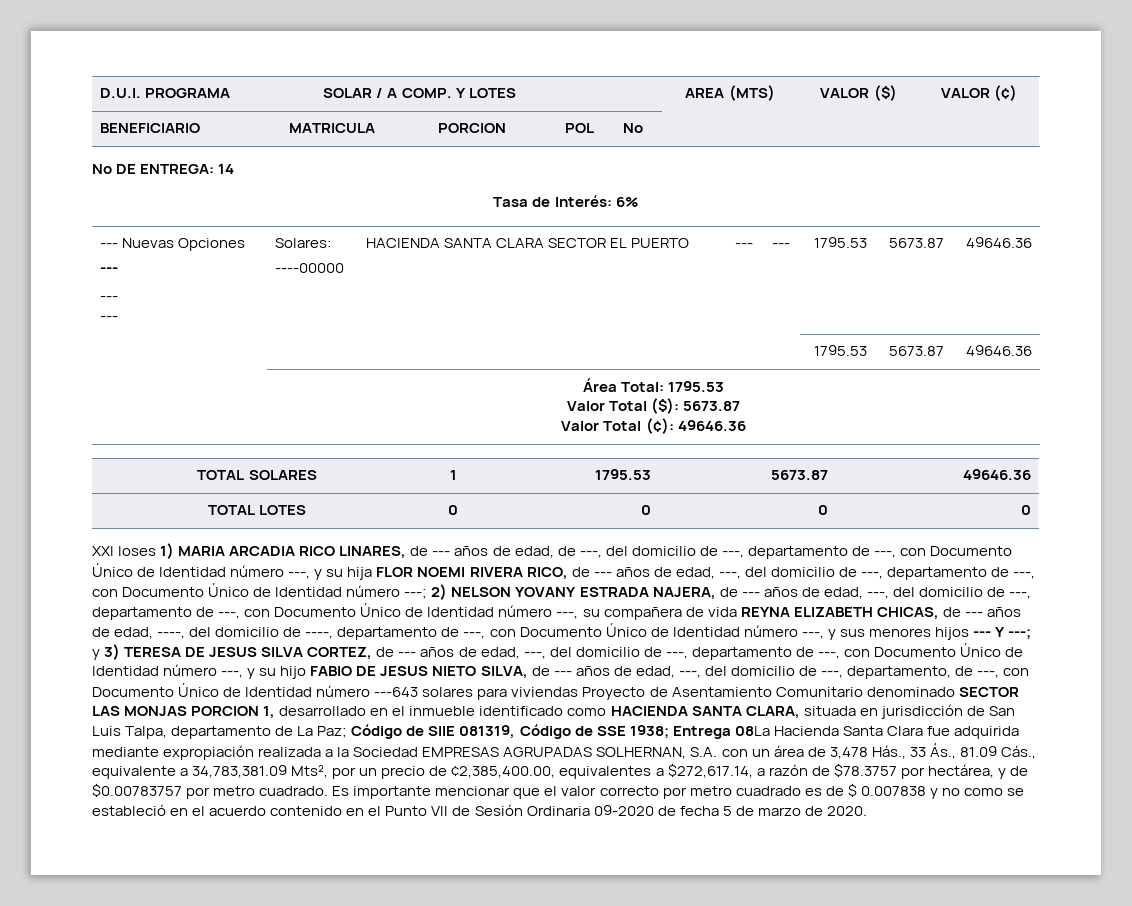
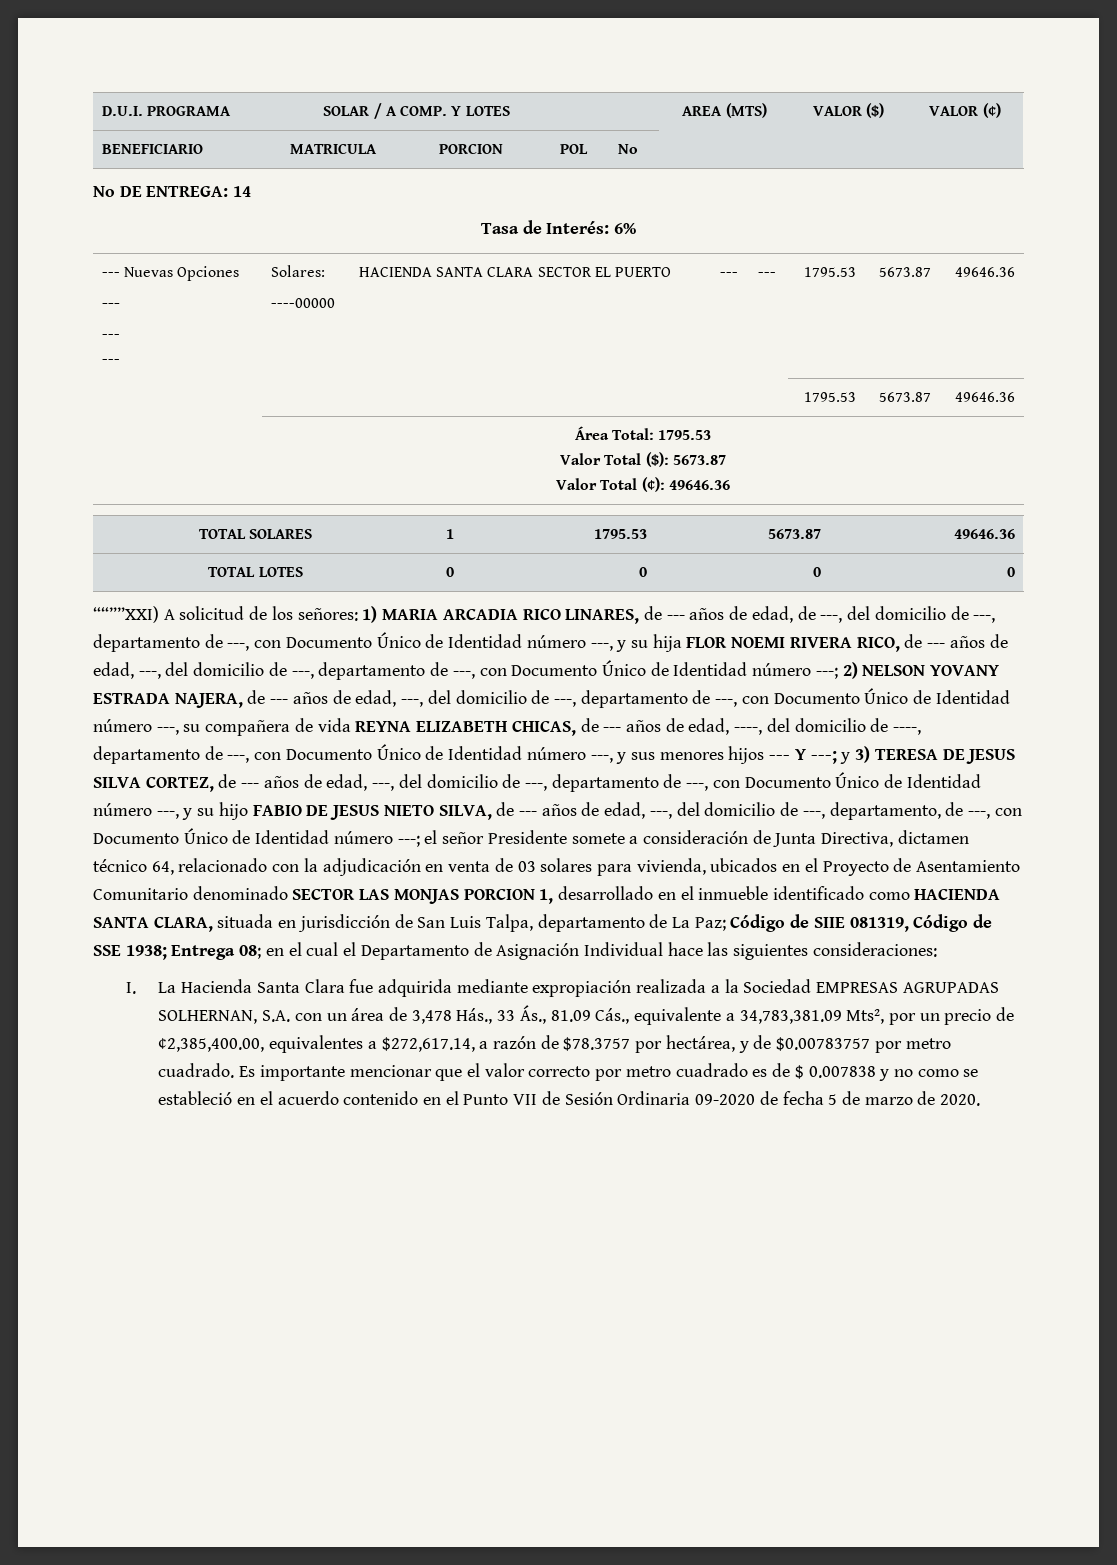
- XXI loses 1) MARIA ARCADIA RICO LINARES, de --- años de edad, de ---, del domicilio de ---, departamento de ---, con Documento Único de Identidad número ---, y su hija FLOR NOEMI RIVERA RICO, de --- años de edad, ---, del domicilio de ---, departamento de ---, con Documento Único de Identidad número ---;
+ ““””XXI) A solicitud de los señores: 1) MARIA ARCADIA RICO LINARES, de --- años de edad, de ---, del domicilio de ---, departamento de ---, con Documento Único de Identidad número ---, y su hija FLOR NOEMI RIVERA RICO, de --- años de edad, ---, del domicilio de ---, departamento de ---, con Documento Único de Identidad número ---;
- y 3) TERESA DE JESUS SILVA CORTEZ, de --- años de edad, ---, del domicilio de ---, departamento de ---, con Documento Único de Identidad número ---, y su hijo FABIO DE JESUS NIETO SILVA, de --- años de edad, ---, del domicilio de ---, departamento, de ---, con Documento Único de Identidad número ---643 solares para viviendas Proyecto de Asentamiento Comunitario denominado SECTOR LAS MONJAS PORCION 1, desarrollado en el inmueble identificado como HACIENDA SANTA CLARA, situada en jurisdicción de San Luis Talpa, departamento de La Paz;
+ y 3) TERESA DE JESUS SILVA CORTEZ, de --- años de edad, ---, del domicilio de ---, departamento de ---, con Documento Único de Identidad número ---, y su hijo FABIO DE JESUS NIETO SILVA, de --- años de edad, ---, del domicilio de ---, departamento, de ---, con Documento Único de Identidad número ---; el señor Presidente somete a consideración de Junta Directiva, dictamen técnico 64, relacionado con la adjudicación en venta de 03 solares para vivienda, ubicados en el Proyecto de Asentamiento Comunitario denominado SECTOR LAS MONJAS PORCION 1, desarrollado en el inmueble identificado como HACIENDA SANTA CLARA, situada en jurisdicción de San Luis Talpa, departamento de La Paz;
- Entrega 08La Hacienda Santa Clara fue adquirida mediante expropiación realizada a la Sociedad EMPRESAS AGRUPADAS SOLHERNAN, S.A. con un área de 3,478 Hás., 33 Ás., 81.09 Cás., equivalente a 34,783,381.09 Mts², por un precio de ¢2,385,400.00, equivalentes a $272,617.14, a razón de $78.3757 por hectárea, y de $0.00783757 por metro cuadrado.
+ Entrega 08; en el cual el Departamento de Asignación Individual hace las siguientes consideraciones:
+ I. La Hacienda Santa Clara fue adquirida mediante expropiación realizada a la Sociedad EMPRESAS AGRUPADAS SOLHERNAN, S.A. con un área de 3,478 Hás., 33 Ás., 81.09 Cás., equivalente a 34,783,381.09 Mts², por un precio de ¢2,385,400.00, equivalentes a $272,617.14, a razón de $78.3757 por hectárea, y de $0.00783757 por metro cuadrado.

